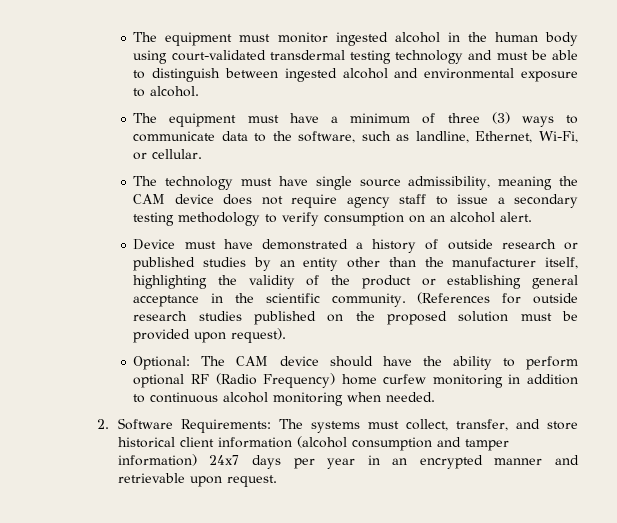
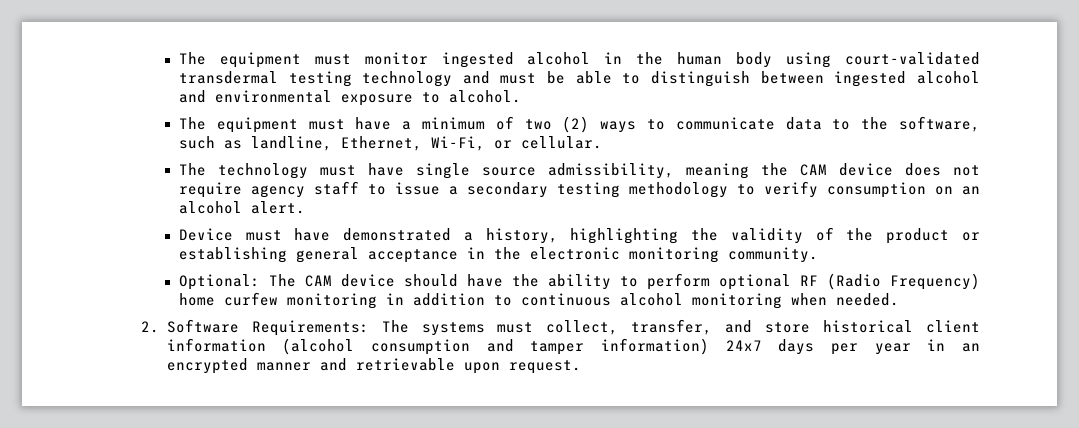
- The equipment must have a minimum of three (3) ways to communicate data to the software, such as landline, Ethernet, Wi-Fi, or cellular.
+ The equipment must have a minimum of two (2) ways to communicate data to the software, such as landline, Ethernet, Wi-Fi, or cellular.
- Device must have demonstrated a history of outside research or published studies by an entity other than the manufacturer itself, highlighting the validity of the product or establishing general acceptance in the scientific community. (References for outside research studies published on the proposed solution must be provided upon request).
+ Device must have demonstrated a history, highlighting the validity of the product or establishing general acceptance in the electronic monitoring community.

